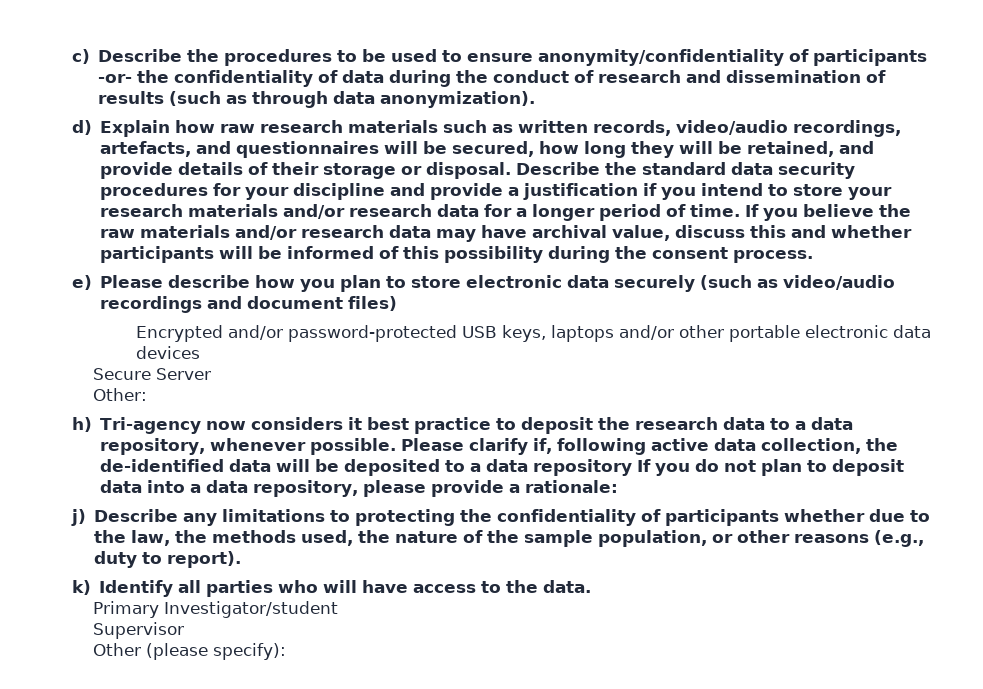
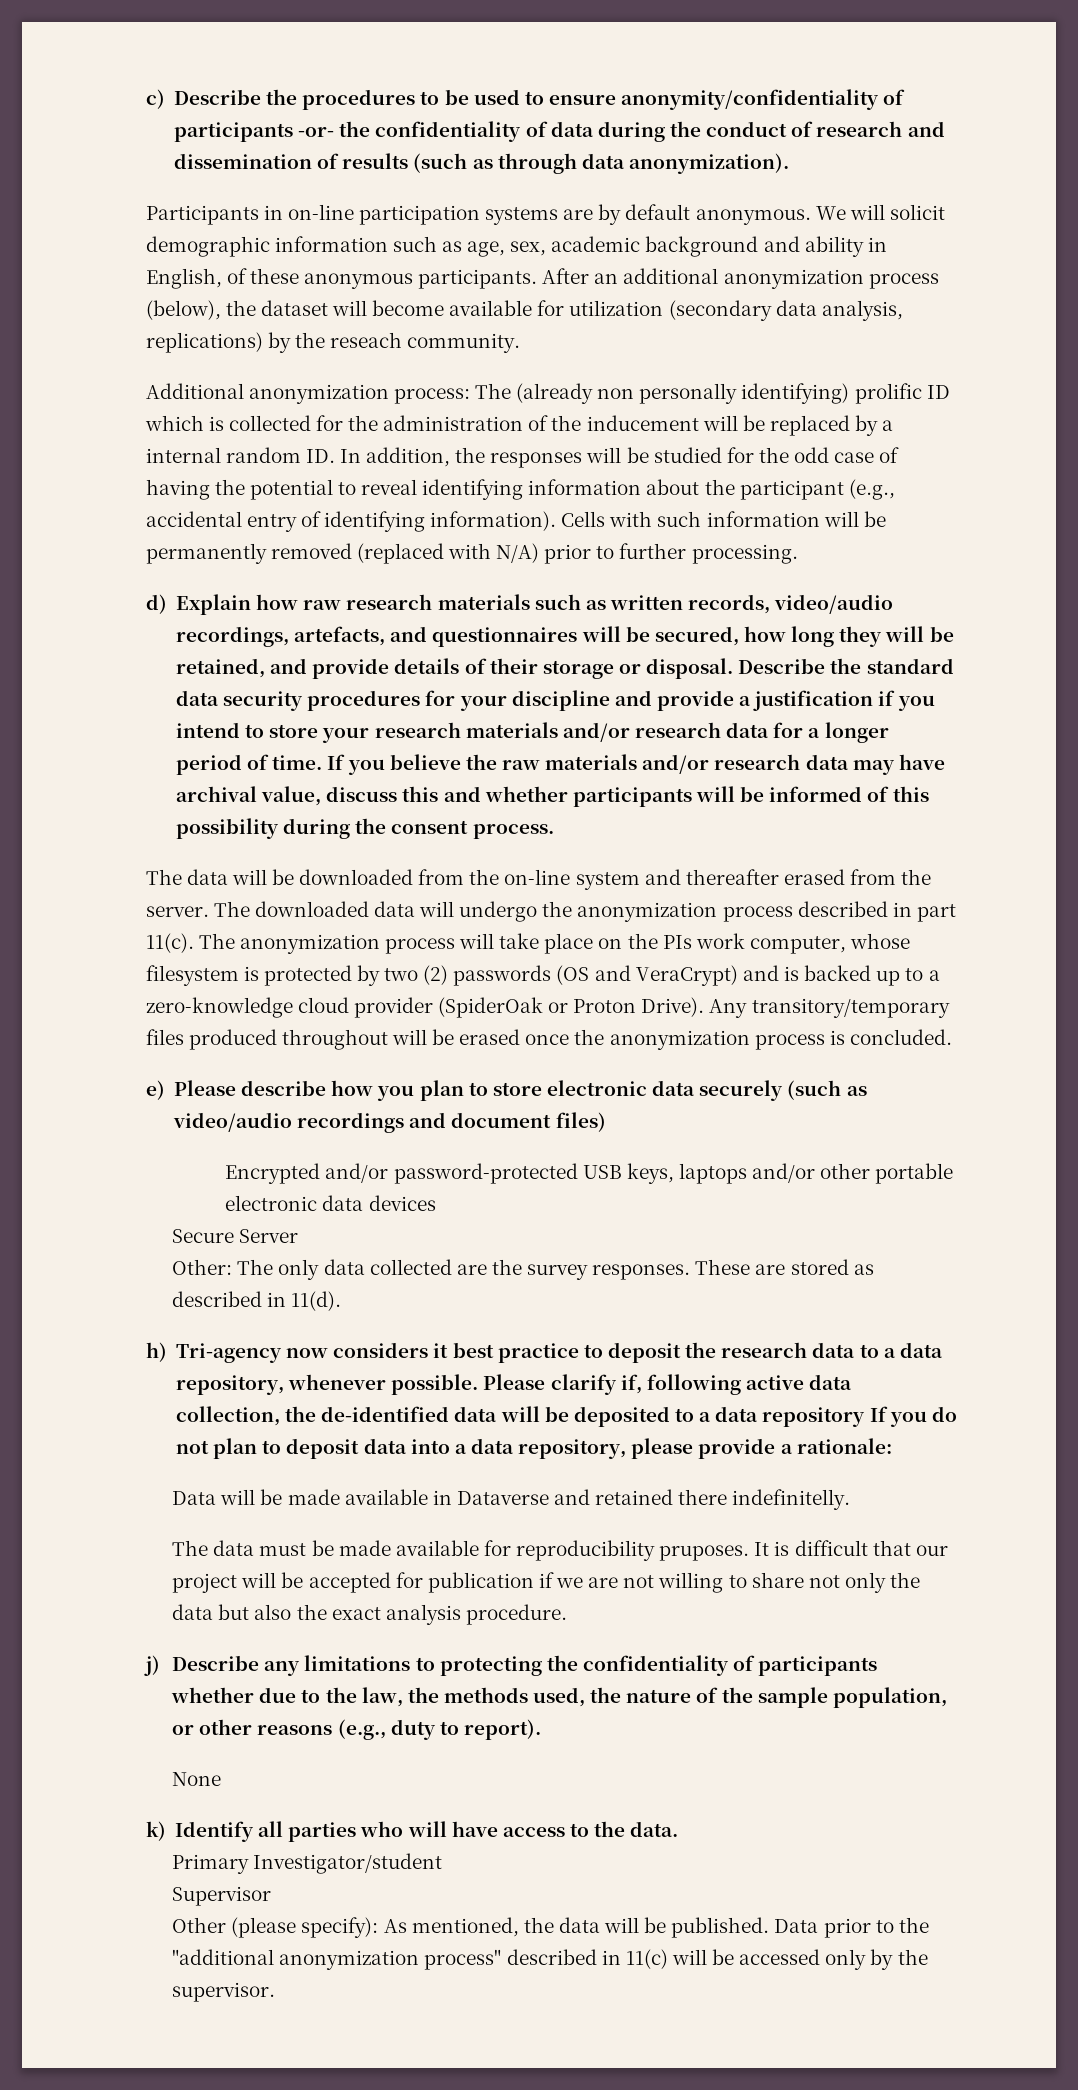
+ Participants in on-line participation systems are by default anonymous. We will solicit demographic information such as age, sex, academic background and ability in English, of these anonymous participants. After an additional anonymization process (below), the dataset will become available for utilization (secondary data analysis, replications) by the reseach community.
+ Additional anonymization process: The (already non personally identifying) prolific ID which is collected for the administration of the inducement will be replaced by a internal random ID. In addition, the responses will be studied for the odd case of having the potential to reveal identifying information about the participant (e.g., accidental entry of identifying information). Cells with such information will be permanently removed (replaced with N/A) prior to further processing.
+ The data will be downloaded from the on-line system and thereafter erased from the server. The downloaded data will undergo the anonymization process described in part 11(c). The anonymization process will take place on the PIs work computer, whose filesystem is protected by two (2) passwords (OS and VeraCrypt) and is backed up to a zero-knowledge cloud provider (SpiderOak or Proton Drive). Any transitory/temporary files produced throughout will be erased once the anonymization process is concluded.
- Other:
+ Other: The only data collected are the survey responses. These are stored as described in 11(d).
+ Data will be made available in Dataverse and retained there indefinitelly.
+ The data must be made available for reproducibility pruposes. It is difficult that our project will be accepted for publication if we are not willing to share not only the data but also the exact analysis procedure.
+ None
- Other (please specify):
+ Other (please specify): As mentioned, the data will be published. Data prior to the "additional anonymization process" described in 11(c) will be accessed only by the supervisor.

